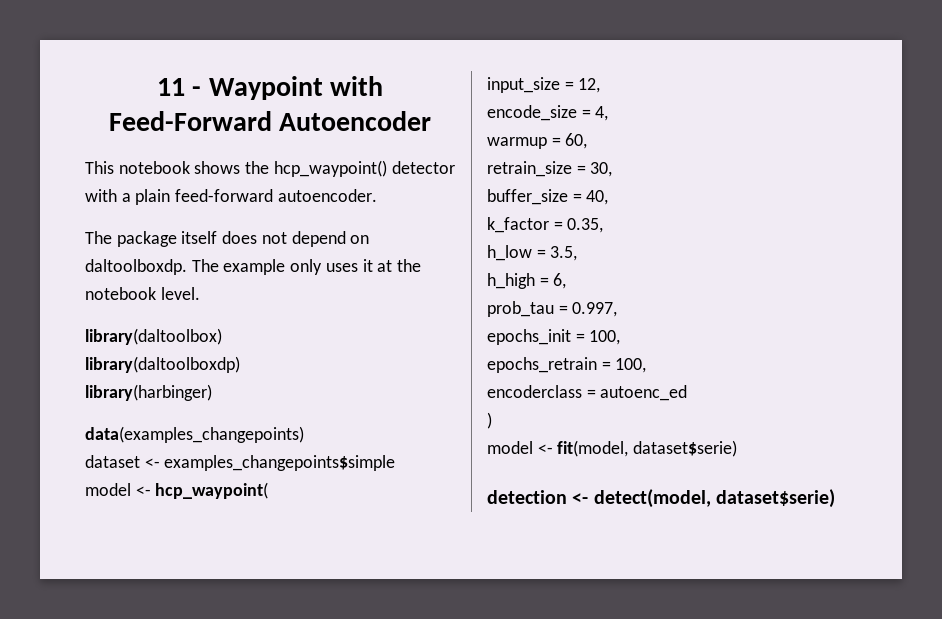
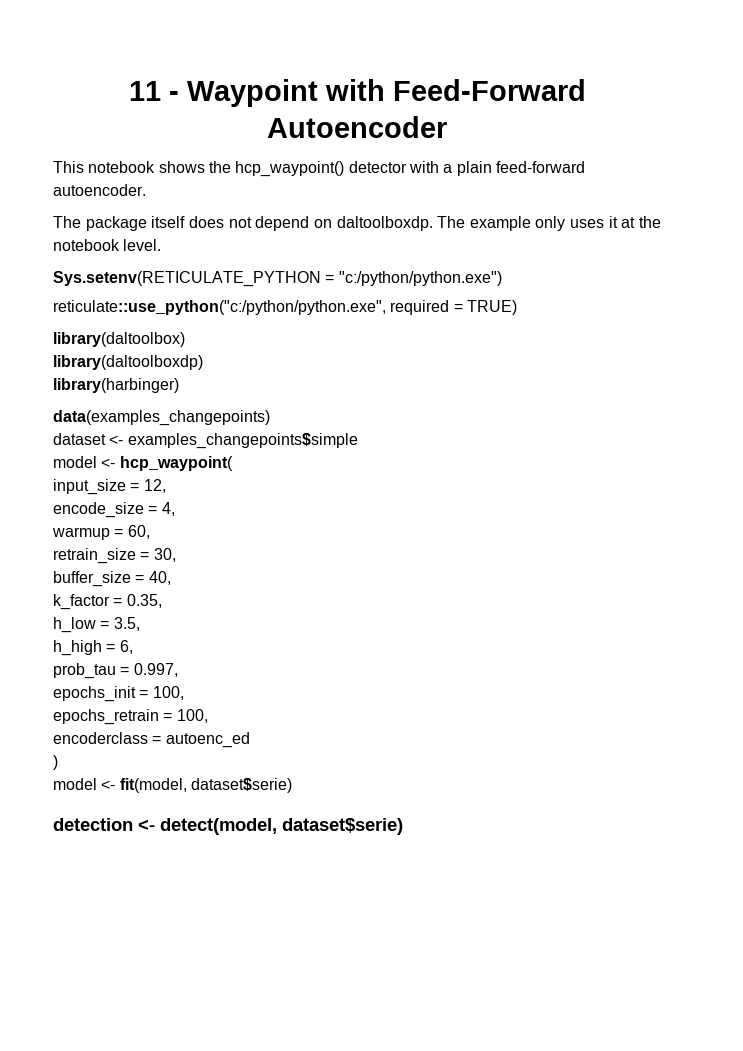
+ Sys.setenv(RETICULATE_PYTHON = "c:/python/python.exe")
+ reticulate::use_python("c:/python/python.exe", required = TRUE)

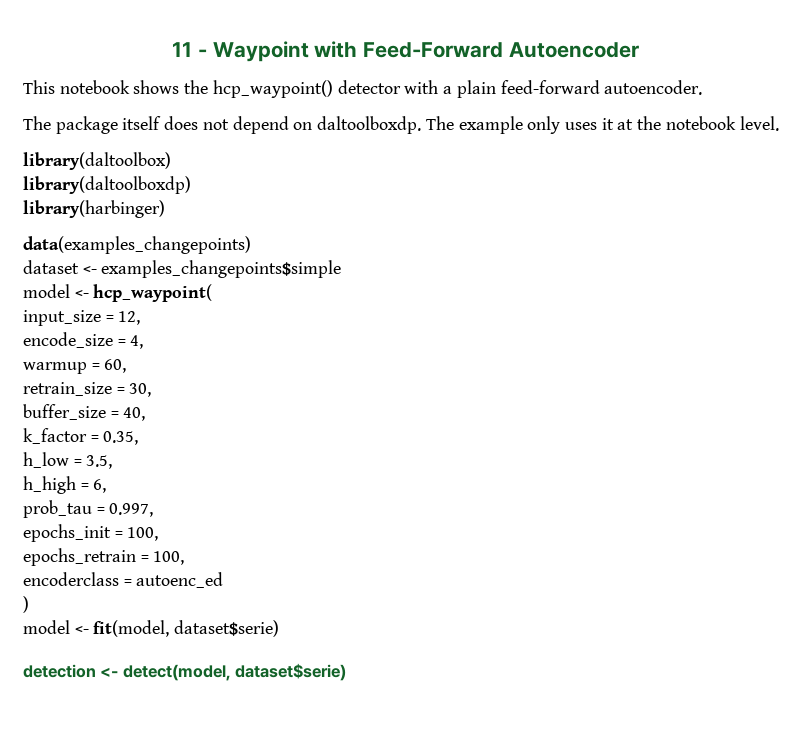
- Sys.setenv(RETICULATE_PYTHON = "c:/python/python.exe")
- reticulate::use_python("c:/python/python.exe", required = TRUE)

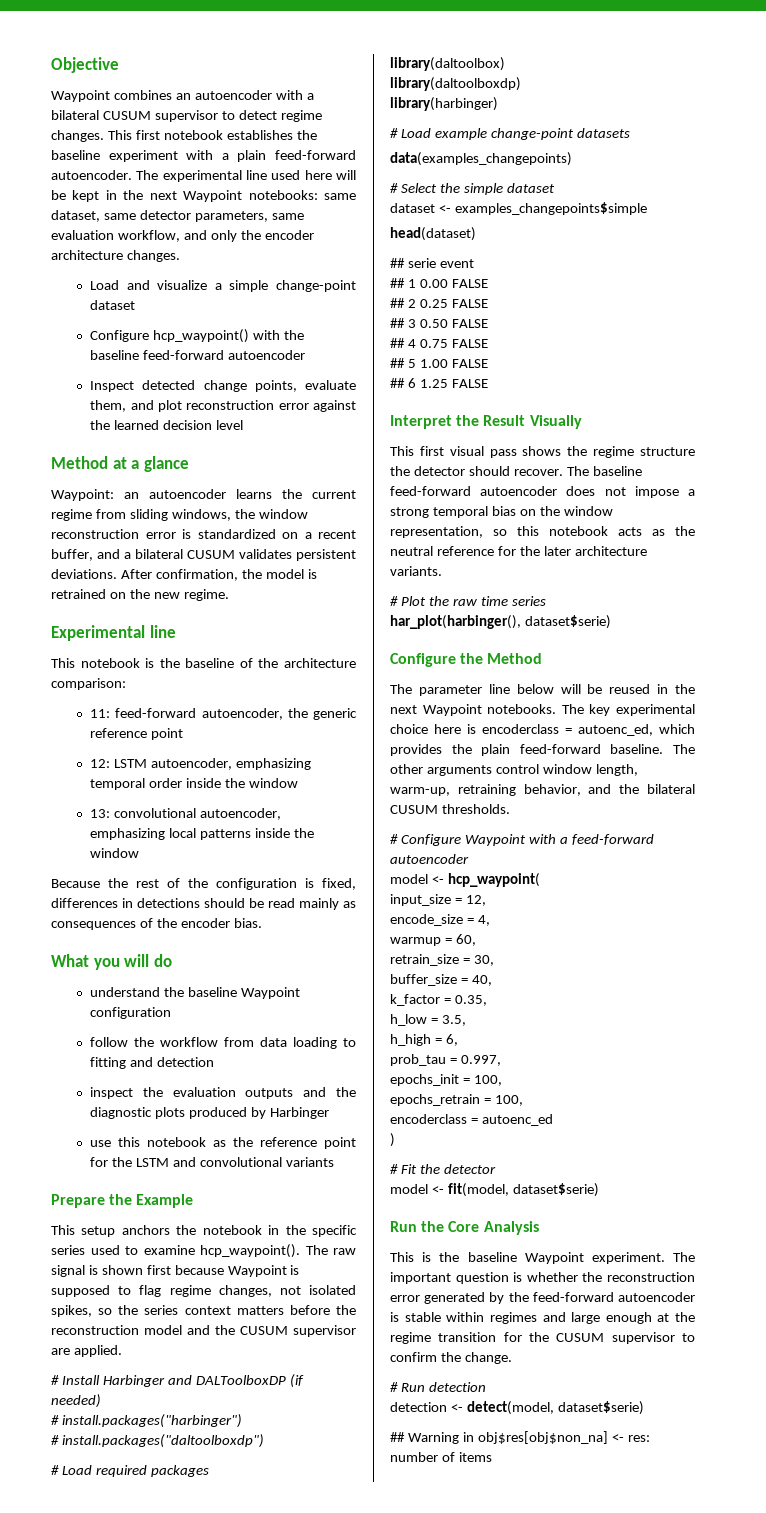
- 11 - Waypoint with Feed-Forward Autoencoder
- This notebook shows the hcp_waypoint() detector with a plain feed-forward autoencoder.
- The package itself does not depend on daltoolboxdp. The example only uses it at the notebook level.
+ Objective
+ Waypoint combines an autoencoder with a bilateral CUSUM supervisor to detect regime changes. This first notebook establishes the baseline experiment with a plain feed-forward autoencoder. The experimental line used here will be kept in the next Waypoint notebooks: same dataset, same detector parameters, same evaluation workflow, and only the encoder architecture changes.
+ Load and visualize a simple change-point dataset
+ Configure hcp_waypoint() with the baseline feed-forward autoencoder
+ Inspect detected change points, evaluate them, and plot reconstruction error against the learned decision level
+ Method at a glance
+ Waypoint: an autoencoder learns the current regime from sliding windows, the window reconstruction error is standardized on a recent buffer, and a bilateral CUSUM validates persistent deviations. After confirmation, the model is retrained on the new regime.
+ Experimental line
+ This notebook is the baseline of the architecture comparison:
+ 11: feed-forward autoencoder, the generic reference point
+ 12: LSTM autoencoder, emphasizing temporal order inside the window
+ 13: convolutional autoencoder, emphasizing local patterns inside the window
+ Because the rest of the configuration is fixed, differences in detections should be read mainly as consequences of the encoder bias.
+ What you will do
+ understand the baseline Waypoint configuration
+ follow the workflow from data loading to fitting and detection
+ inspect the evaluation outputs and the diagnostic plots produced by Harbinger
+ use this notebook as the reference point for the LSTM and convolutional variants
+ Prepare the Example
+ This setup anchors the notebook in the specific series used to examine hcp_waypoint(). The raw signal is shown first because Waypoint is supposed to flag regime changes, not isolated spikes, so the series context matters before the reconstruction model and the CUSUM supervisor are applied.
+ # Install Harbinger and DALToolboxDP (if needed)
+ # install.packages("harbinger")
+ # install.packages("daltoolboxdp")
+ # Load required packages
  library(daltoolbox)
  library(daltoolboxdp)
  library(harbinger)
+ # Load example change-point datasets
  data(examples_changepoints)
+ # Select the simple dataset
  dataset <- examples_changepoints$simple
+ head(dataset)
+ ## serie event
+ ## 1 0.00 FALSE
+ ## 2 0.25 FALSE
+ ## 3 0.50 FALSE
+ ## 4 0.75 FALSE
+ ## 5 1.00 FALSE
+ ## 6 1.25 FALSE
+ Interpret the Result Visually
+ This first visual pass shows the regime structure the detector should recover. The baseline feed-forward autoencoder does not impose a strong temporal bias on the window representation, so this notebook acts as the neutral reference for the later architecture variants.
+ # Plot the raw time series
+ har_plot(harbinger(), dataset$serie)
+ Configure the Method
+ The parameter line below will be reused in the next Waypoint notebooks. The key experimental choice here is encoderclass = autoenc_ed, which provides the plain feed-forward baseline. The other arguments control window length, warm-up, retraining behavior, and the bilateral CUSUM thresholds.
+ # Configure Waypoint with a feed-forward autoencoder
+ # Fit the detector
+ Run the Core Analysis
+ This is the baseline Waypoint experiment. The important question is whether the reconstruction error generated by the feed-forward autoencoder is stable within regimes and large enough at the regime transition for the CUSUM supervisor to confirm the change.
+ # Run detection
  detection <- detect(model, dataset$serie)
+ ## Warning in obj$res[obj$non_na] <- res: number of items

